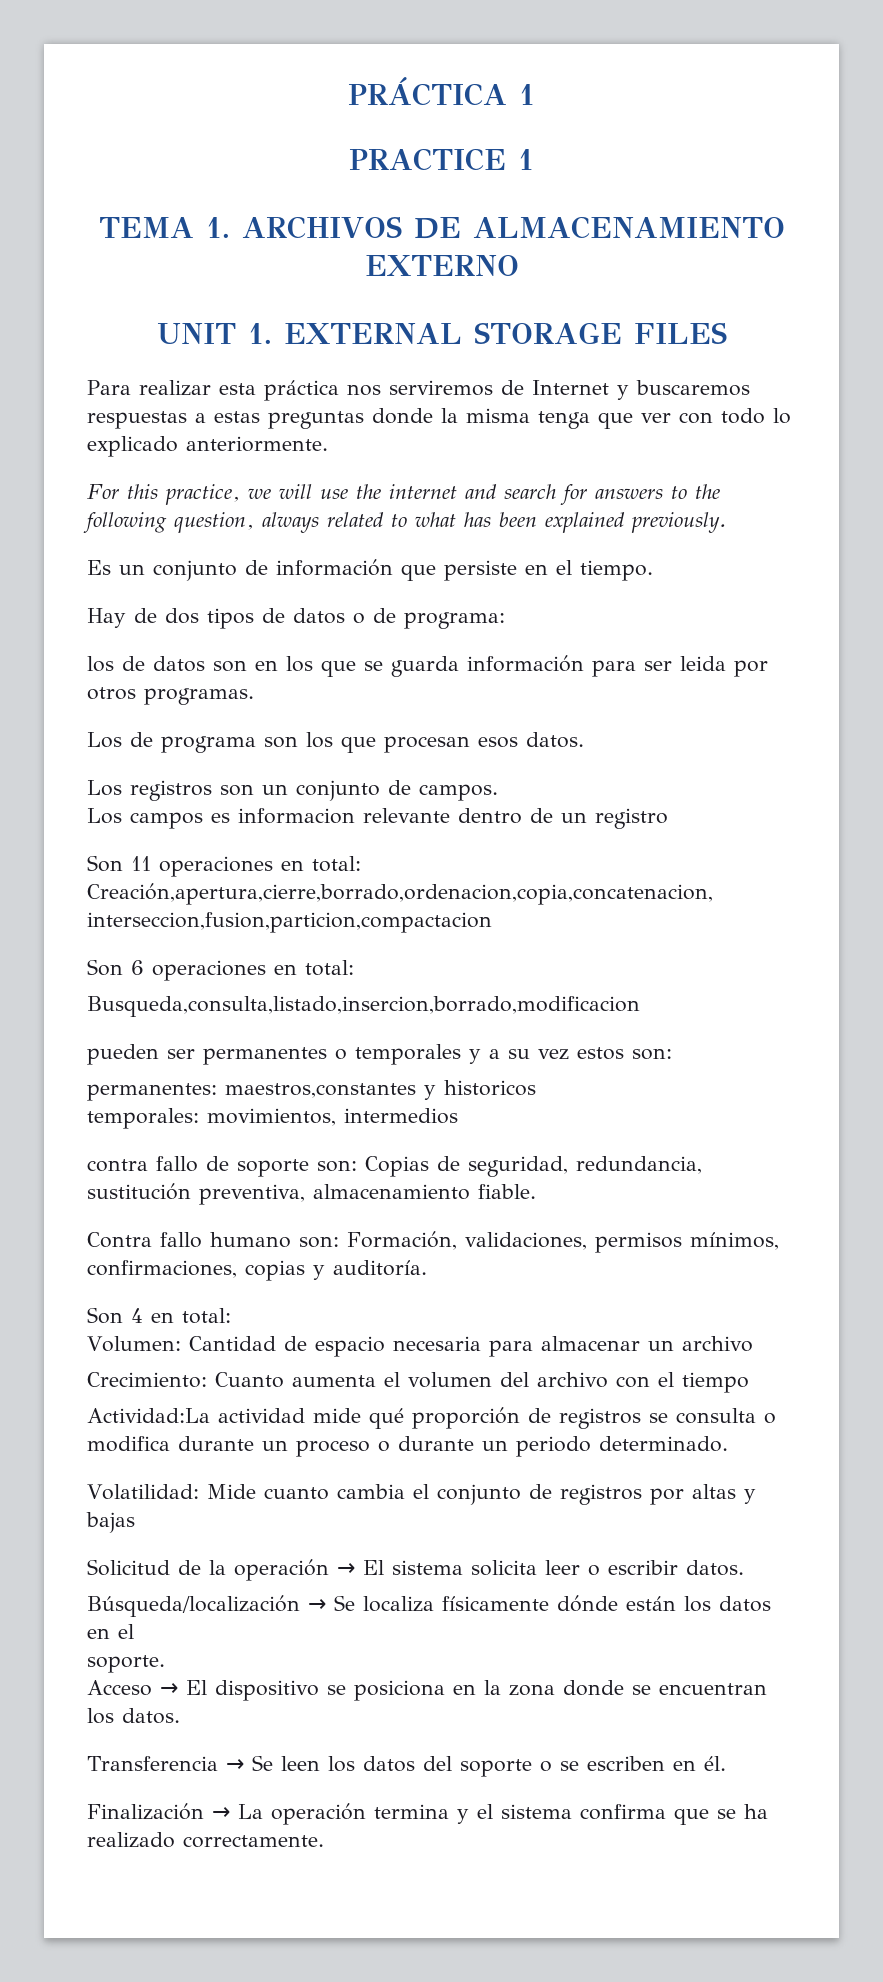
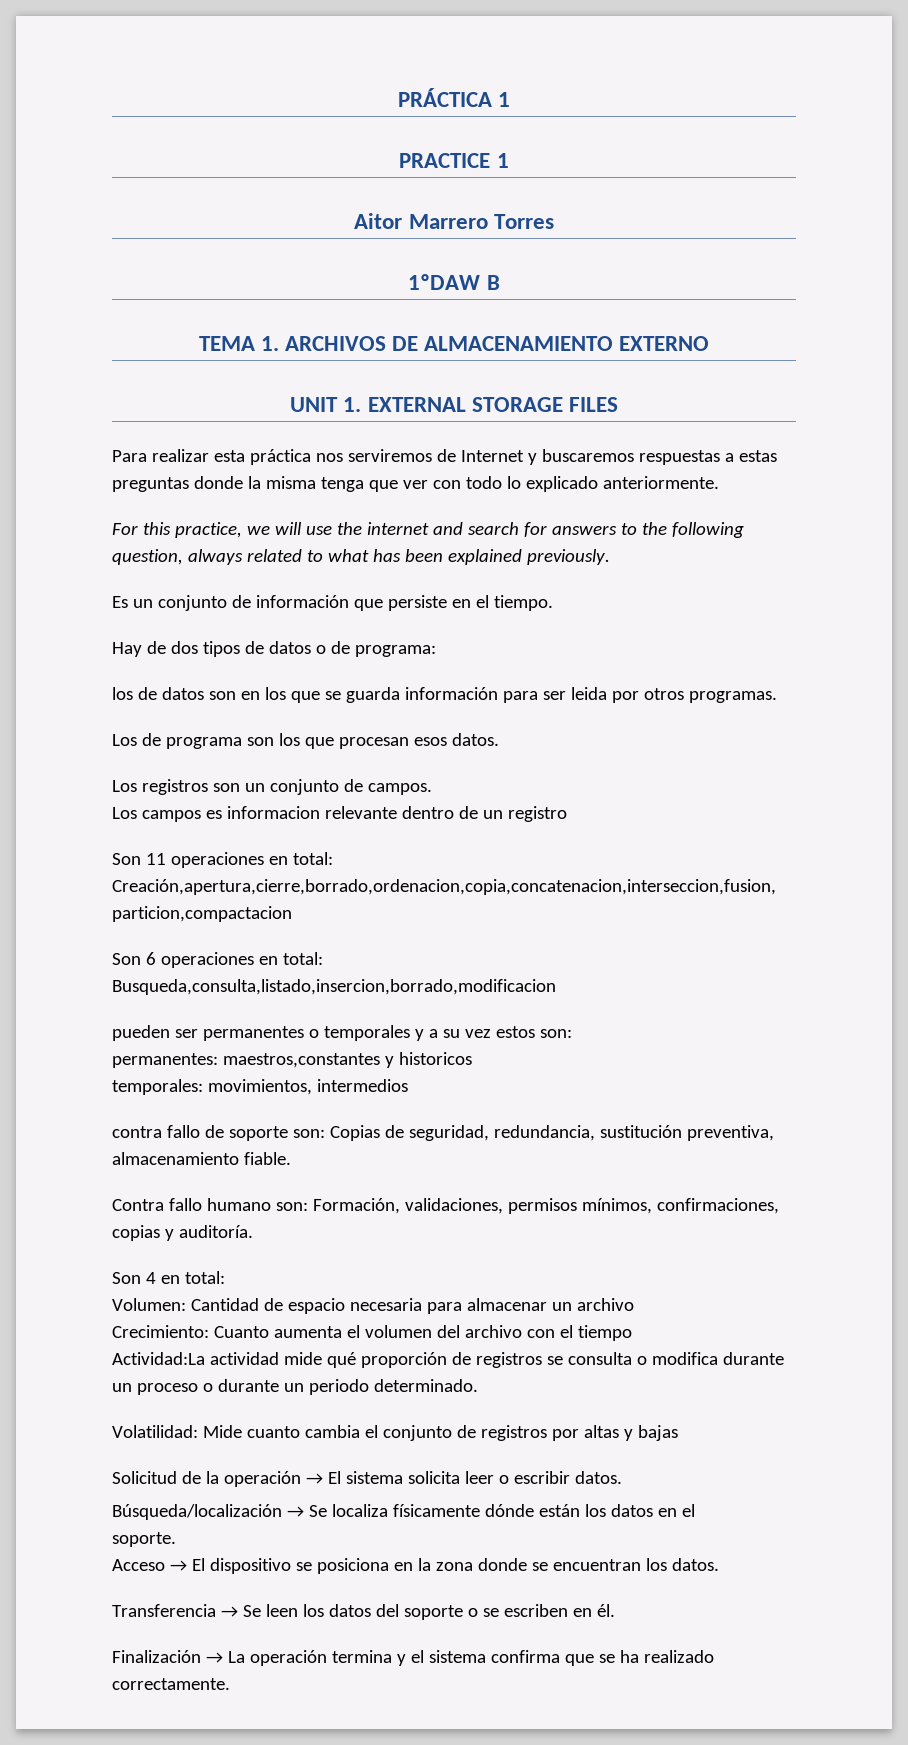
+ Aitor Marrero Torres
+ 1ºDAW B

